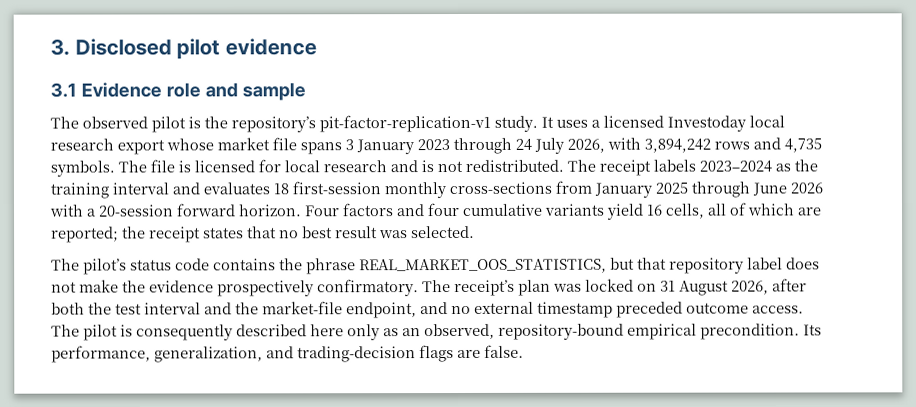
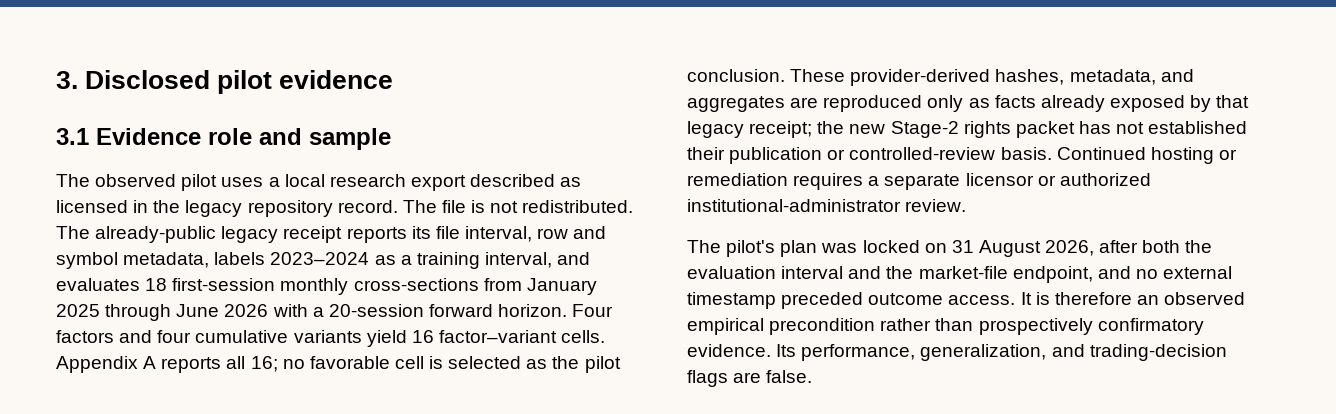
- The observed pilot is the repository’s pit-factor-replication-v1 study. It uses a licensed Investoday local research export whose market file spans 3 January 2023 through 24 July 2026, with 3,894,242 rows and 4,735 symbols. The file is licensed for local research and is not redistributed. The receipt labels 2023–2024 as the training interval and evaluates 18 first-session monthly cross-sections from January 2025 through June 2026 with a 20-session forward horizon.
+ The observed pilot uses a local research export described as licensed in the legacy repository record. The file is not redistributed. The already-public legacy receipt reports its file interval, row and symbol metadata, labels 2023–2024 as a training interval, and evaluates 18 first-session monthly cross-sections from January 2025 through June 2026 with a 20-session forward horizon.
- Four factors and four cumulative variants yield 16 cells, all of which are reported; the receipt states that no best result was selected.
- The pilot’s status code contains the phrase REAL_MARKET_OOS_STATISTICS, but that repository label does not make the evidence prospectively confirmatory. The receipt’s plan was locked on 31 August 2026, after both the test interval and the market-file endpoint, and no external timestamp preceded outcome access.
+ Four factors and four cumulative variants yield 16 factor–variant cells. Appendix A reports all 16; no favorable cell is selected as the pilot conclusion. These provider-derived hashes, metadata, and aggregates are reproduced only as facts already exposed by that legacy receipt; the new Stage-2 rights packet has not established their publication or controlled-review basis. Continued hosting or remediation requires a separate licensor or authorized institutional-administrator review.
+ The pilot's plan was locked on 31 August 2026, after both the evaluation interval and the market-file endpoint, and no external timestamp preceded outcome access.
- The pilot is consequently described here only as an observed, repository-bound empirical precondition.
+ It is therefore an observed empirical precondition rather than prospectively confirmatory evidence.

